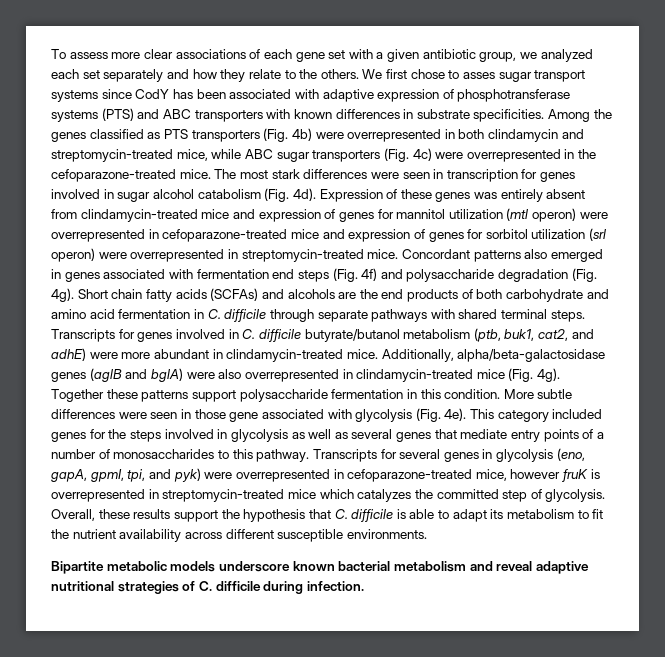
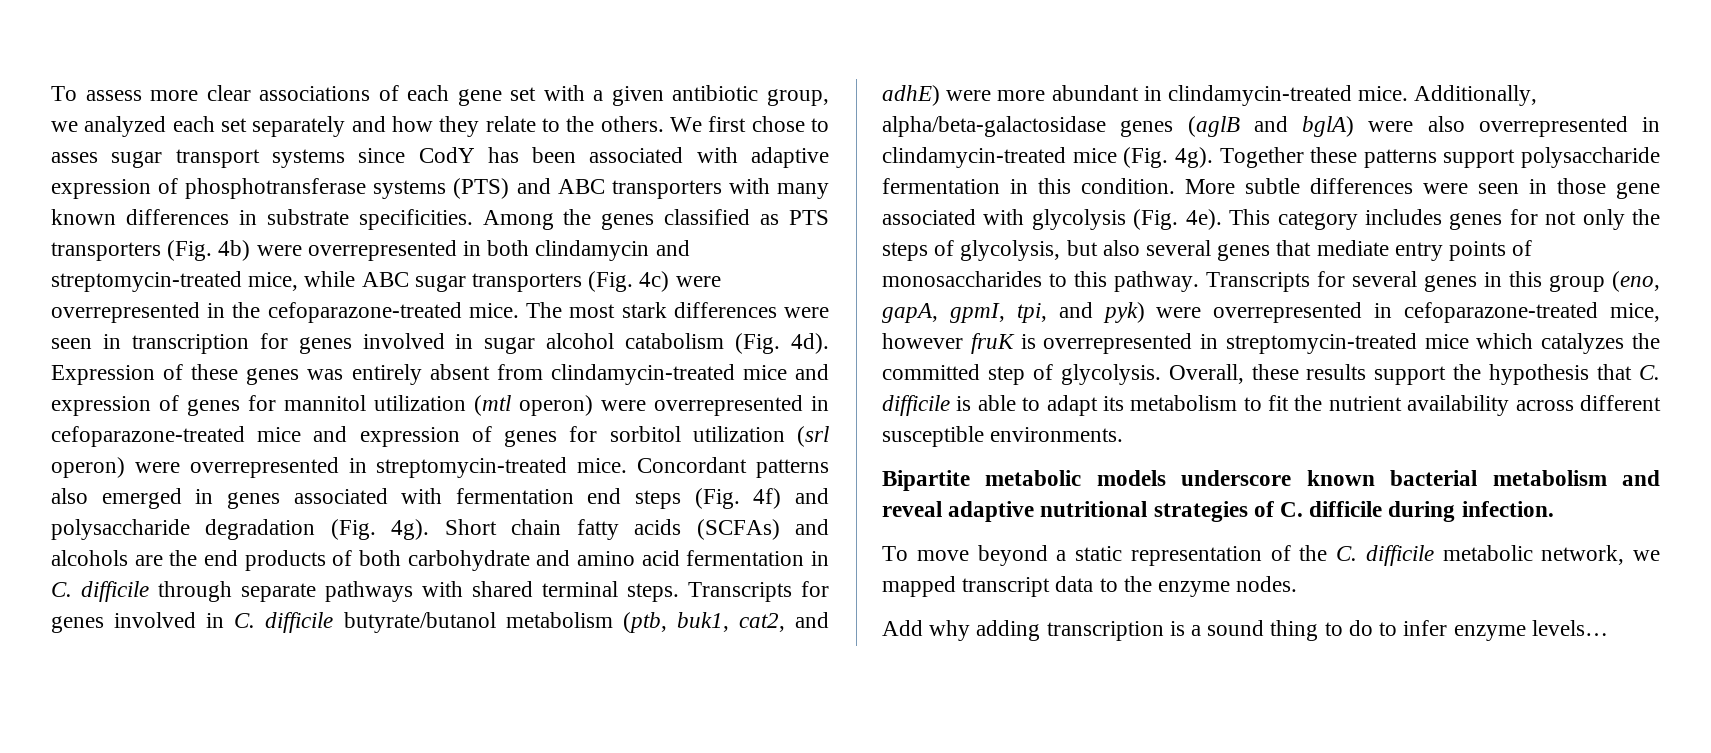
- We first chose to asses sugar transport systems since CodY has been associated with adaptive expression of phosphotransferase systems (PTS) and ABC transporters with known differences in substrate specificities.
+ We first chose to asses sugar transport systems since CodY has been associated with adaptive expression of phosphotransferase systems (PTS) and ABC transporters with many known differences in substrate specificities.
- This category included genes for the steps involved in glycolysis as well as several genes that mediate entry points of a number of monosaccharides to this pathway.
+ This category includes genes for not only the steps of glycolysis, but also several genes that mediate entry points of monosaccharides to this pathway.
- Transcripts for several genes in glycolysis (eno, gapA, gpmI, tpi, and pyk) were overrepresented in cefoparazone-treated mice, however fruK is overrepresented in streptomycin-treated mice which catalyzes the committed step of glycolysis.
+ Transcripts for several genes in this group (eno, gapA, gpmI, tpi, and pyk) were overrepresented in cefoparazone-treated mice, however fruK is overrepresented in streptomycin-treated mice which catalyzes the committed step of glycolysis.
+ To move beyond a static representation of the C. difficile metabolic network, we mapped transcript data to the enzyme nodes.
+ Add why adding transcription is a sound thing to do to infer enzyme levels…

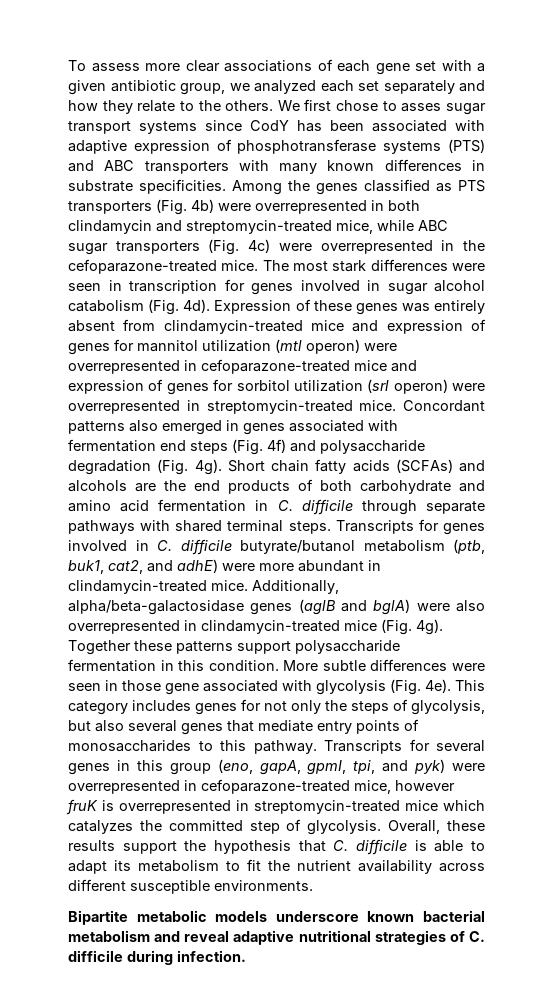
- To move beyond a static representation of the C. difficile metabolic network, we mapped transcript data to the enzyme nodes.
- Add why adding transcription is a sound thing to do to infer enzyme levels…

